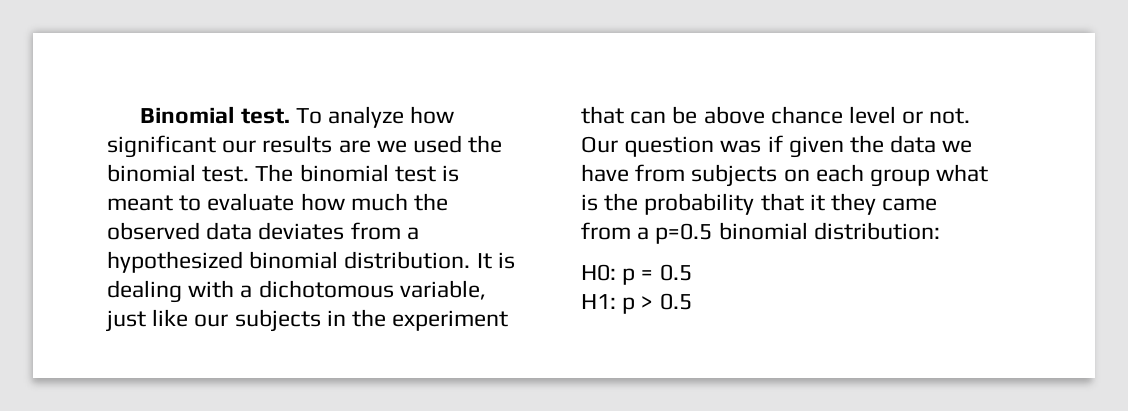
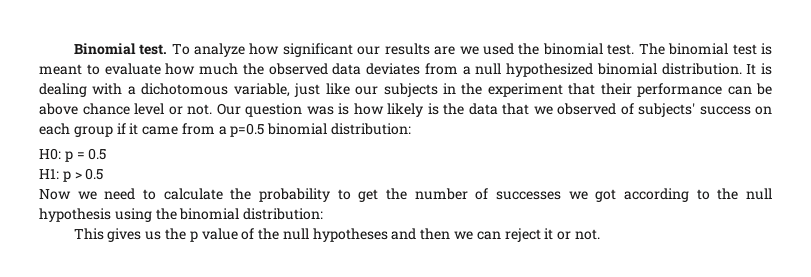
- The binomial test is meant to evaluate how much the observed data deviates from a hypothesized binomial distribution.
+ The binomial test is meant to evaluate how much the observed data deviates from a null hypothesized binomial distribution.
- It is dealing with a dichotomous variable, just like our subjects in the experiment that can be above chance level or not.
+ It is dealing with a dichotomous variable, just like our subjects in the experiment that their performance can be above chance level or not.
- Our question was if given the data we have from subjects on each group what is the probability that it they came from a p=0.5 binomial distribution:
+ Our question was is how likely is the data that we observed of subjects' success on each group if it came from a p=0.5 binomial distribution:
+ Now we need to calculate the probability to get the number of successes we got according to the null hypothesis using the binomial distribution:
+ This gives us the p value of the null hypotheses and then we can reject it or not.

